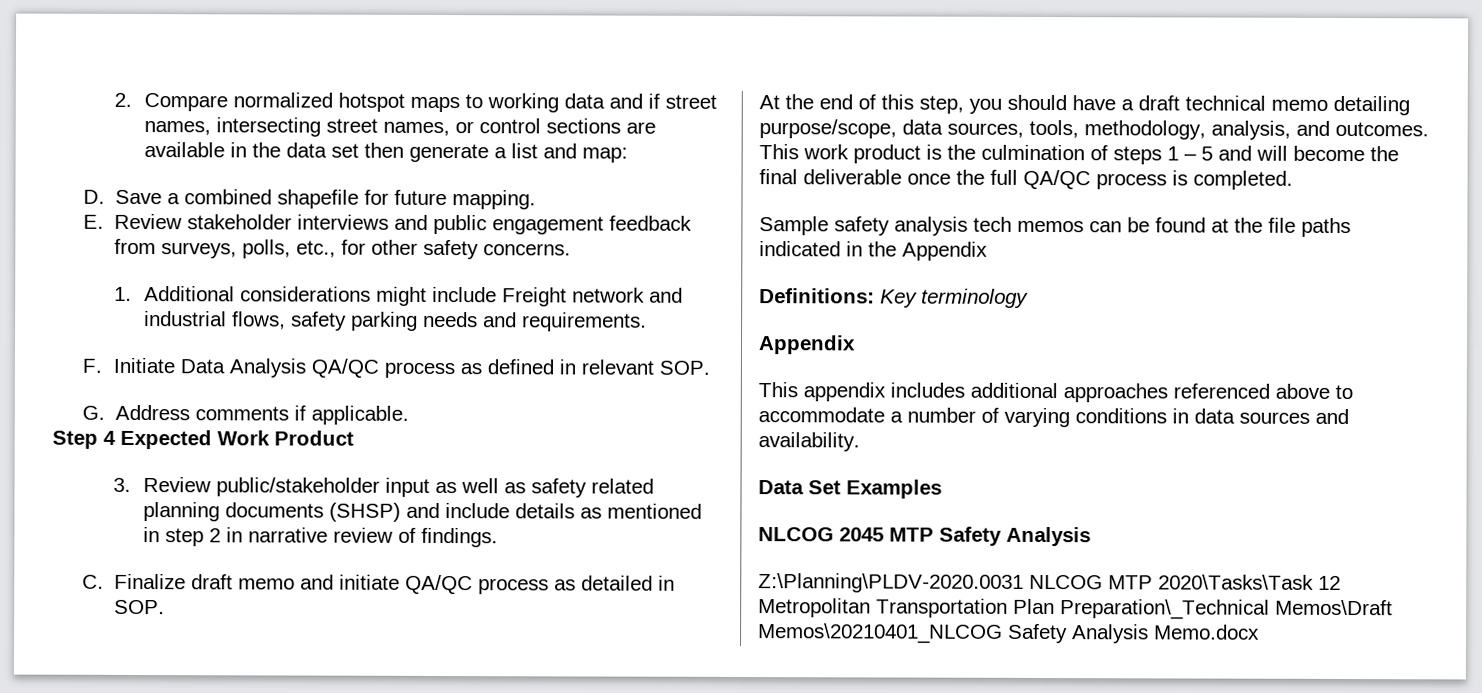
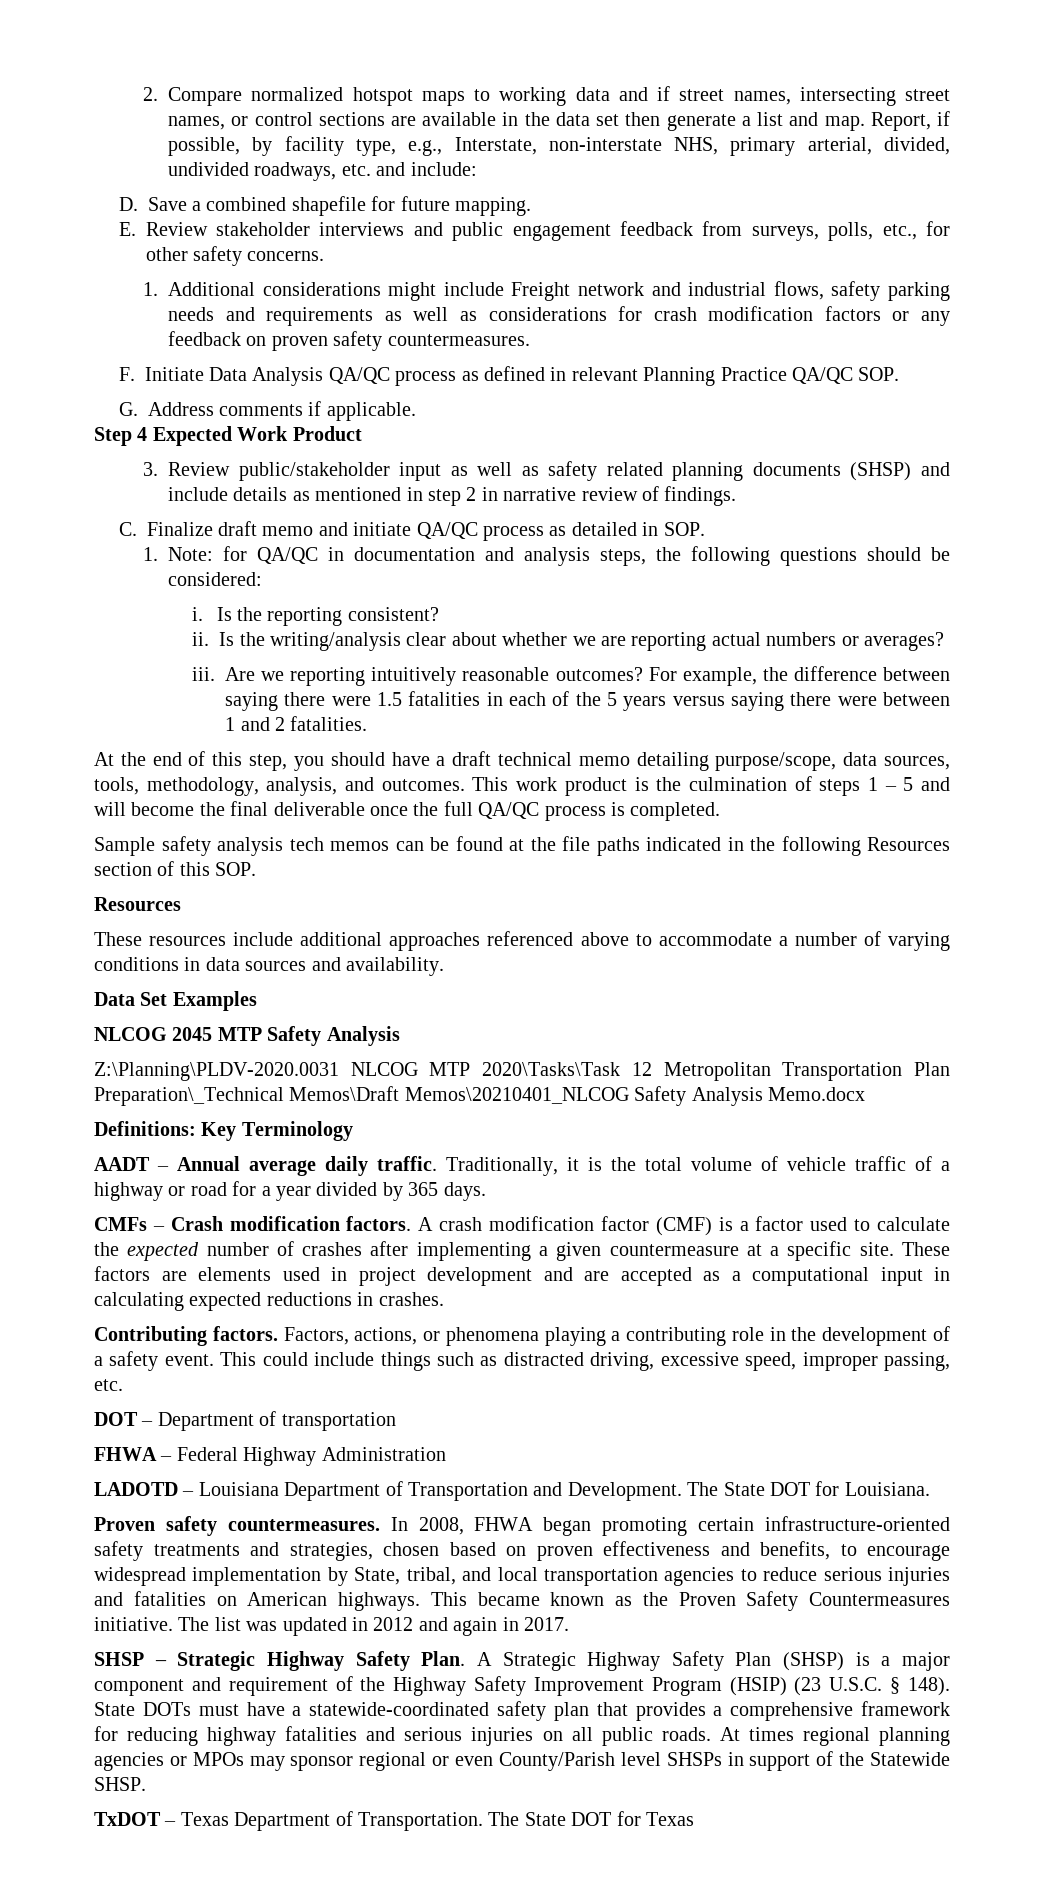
- 2. Compare normalized hotspot maps to working data and if street names, intersecting street names, or control sections are available in the data set then generate a list and map:
+ 2. Compare normalized hotspot maps to working data and if street names, intersecting street names, or control sections are available in the data set then generate a list and map. Report, if possible, by facility type, e.g., Interstate, non-interstate NHS, primary arterial, divided, undivided roadways, etc. and include:
- 1. Additional considerations might include Freight network and industrial flows, safety parking needs and requirements.
+ 1. Additional considerations might include Freight network and industrial flows, safety parking needs and requirements as well as considerations for crash modification factors or any feedback on proven safety countermeasures.
- F. Initiate Data Analysis QA/QC process as defined in relevant SOP.
+ F. Initiate Data Analysis QA/QC process as defined in relevant Planning Practice QA/QC SOP.
+ 1. Note: for QA/QC in documentation and analysis steps, the following questions should be considered:
+ i. Is the reporting consistent?
+ ii. Is the writing/analysis clear about whether we are reporting actual numbers or averages?
+ iii. Are we reporting intuitively reasonable outcomes? For example, the difference between saying there were 1.5 fatalities in each of the 5 years versus saying there were between 1 and 2 fatalities.
- Sample safety analysis tech memos can be found at the file paths indicated in the Appendix
- Definitions: Key terminology
- Appendix
- This appendix includes additional approaches referenced above to accommodate a number of varying conditions in data sources and availability.
+ Sample safety analysis tech memos can be found at the file paths indicated in the following Resources section of this SOP.
+ Resources
+ These resources include additional approaches referenced above to accommodate a number of varying conditions in data sources and availability.
+ Definitions: Key Terminology
+ AADT – Annual average daily traffic. Traditionally, it is the total volume of vehicle traffic of a highway or road for a year divided by 365 days.
+ CMFs – Crash modification factors. A crash modification factor (CMF) is a factor used to calculate the expected number of crashes after implementing a given countermeasure at a specific site. These factors are elements used in project development and are accepted as a computational input in calculating expected reductions in crashes.
+ Contributing factors. Factors, actions, or phenomena playing a contributing role in the development of a safety event. This could include things such as distracted driving, excessive speed, improper passing, etc.
+ DOT – Department of transportation
+ FHWA – Federal Highway Administration
+ LADOTD – Louisiana Department of Transportation and Development. The State DOT for Louisiana.
+ Proven safety countermeasures. In 2008, FHWA began promoting certain infrastructure-oriented safety treatments and strategies, chosen based on proven effectiveness and benefits, to encourage widespread implementation by State, tribal, and local transportation agencies to reduce serious injuries and fatalities on American highways. This became known as the Proven Safety Countermeasures initiative. The list was updated in 2012 and again in 2017.
+ SHSP – Strategic Highway Safety Plan. A Strategic Highway Safety Plan (SHSP) is a major component and requirement of the Highway Safety Improvement Program (HSIP) (23 U.S.C. § 148). State DOTs must have a statewide-coordinated safety plan that provides a comprehensive framework for reducing highway fatalities and serious injuries on all public roads. At times regional planning agencies or MPOs may sponsor regional or even County/Parish level SHSPs in support of the Statewide SHSP.
+ TxDOT – Texas Department of Transportation. The State DOT for Texas

